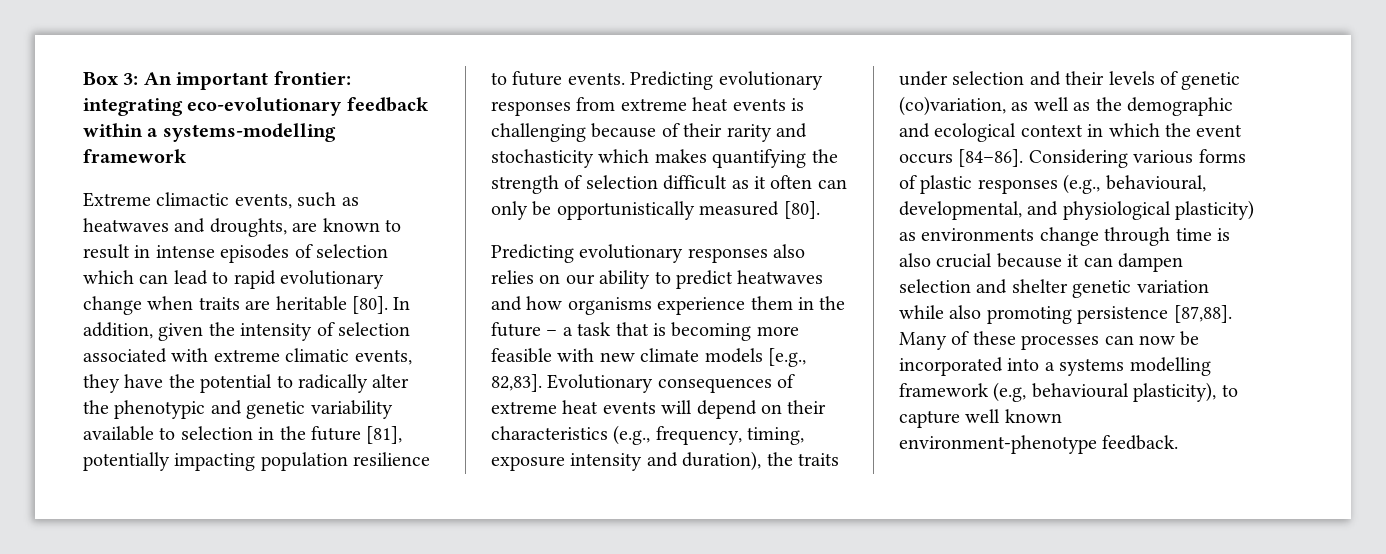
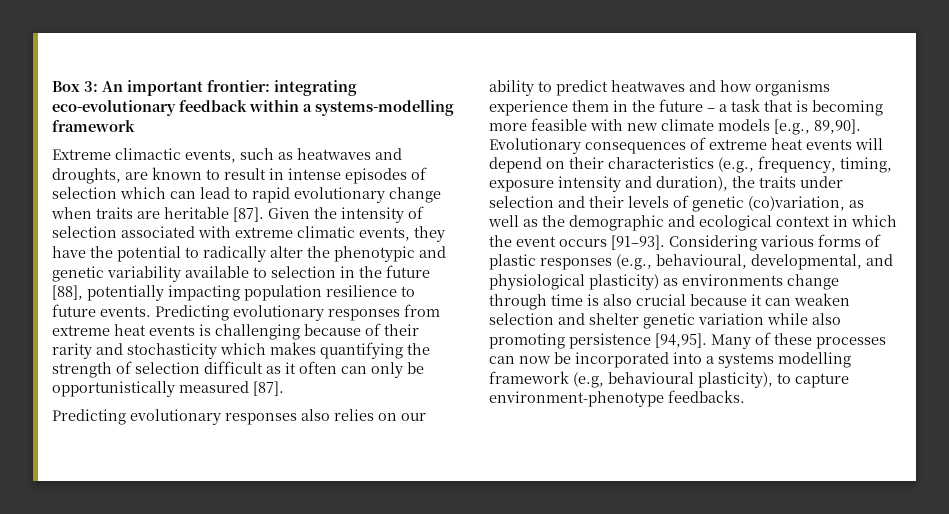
- Extreme climactic events, such as heatwaves and droughts, are known to result in intense episodes of selection which can lead to rapid evolutionary change when traits are heritable [80]. In addition, given the intensity of selection associated with extreme climatic events, they have the potential to radically alter the phenotypic and genetic variability available to selection in the future [81], potentially impacting population resilience to future events.
+ Extreme climactic events, such as heatwaves and droughts, are known to result in intense episodes of selection which can lead to rapid evolutionary change when traits are heritable [87]. Given the intensity of selection associated with extreme climatic events, they have the potential to radically alter the phenotypic and genetic variability available to selection in the future [88], potentially impacting population resilience to future events.
- Predicting evolutionary responses from extreme heat events is challenging because of their rarity and stochasticity which makes quantifying the strength of selection difficult as it often can only be opportunistically measured [80].
+ Predicting evolutionary responses from extreme heat events is challenging because of their rarity and stochasticity which makes quantifying the strength of selection difficult as it often can only be opportunistically measured [87].
- Predicting evolutionary responses also relies on our ability to predict heatwaves and how organisms experience them in the future – a task that is becoming more feasible with new climate models [e.g., 82,83].
+ Predicting evolutionary responses also relies on our ability to predict heatwaves and how organisms experience them in the future – a task that is becoming more feasible with new climate models [e.g., 89,90].
- Evolutionary consequences of extreme heat events will depend on their characteristics (e.g., frequency, timing, exposure intensity and duration), the traits under selection and their levels of genetic (co)variation, as well as the demographic and ecological context in which the event occurs [84–86].
+ Evolutionary consequences of extreme heat events will depend on their characteristics (e.g., frequency, timing, exposure intensity and duration), the traits under selection and their levels of genetic (co)variation, as well as the demographic and ecological context in which the event occurs [91–93].
- Considering various forms of plastic responses (e.g., behavioural, developmental, and physiological plasticity) as environments change through time is also crucial because it can dampen selection and shelter genetic variation while also promoting persistence [87,88].
+ Considering various forms of plastic responses (e.g., behavioural, developmental, and physiological plasticity) as environments change through time is also crucial because it can weaken selection and shelter genetic variation while also promoting persistence [94,95].
- Many of these processes can now be incorporated into a systems modelling framework (e.g, behavioural plasticity), to capture well known environment-phenotype feedback.
+ Many of these processes can now be incorporated into a systems modelling framework (e.g, behavioural plasticity), to capture environment-phenotype feedbacks.

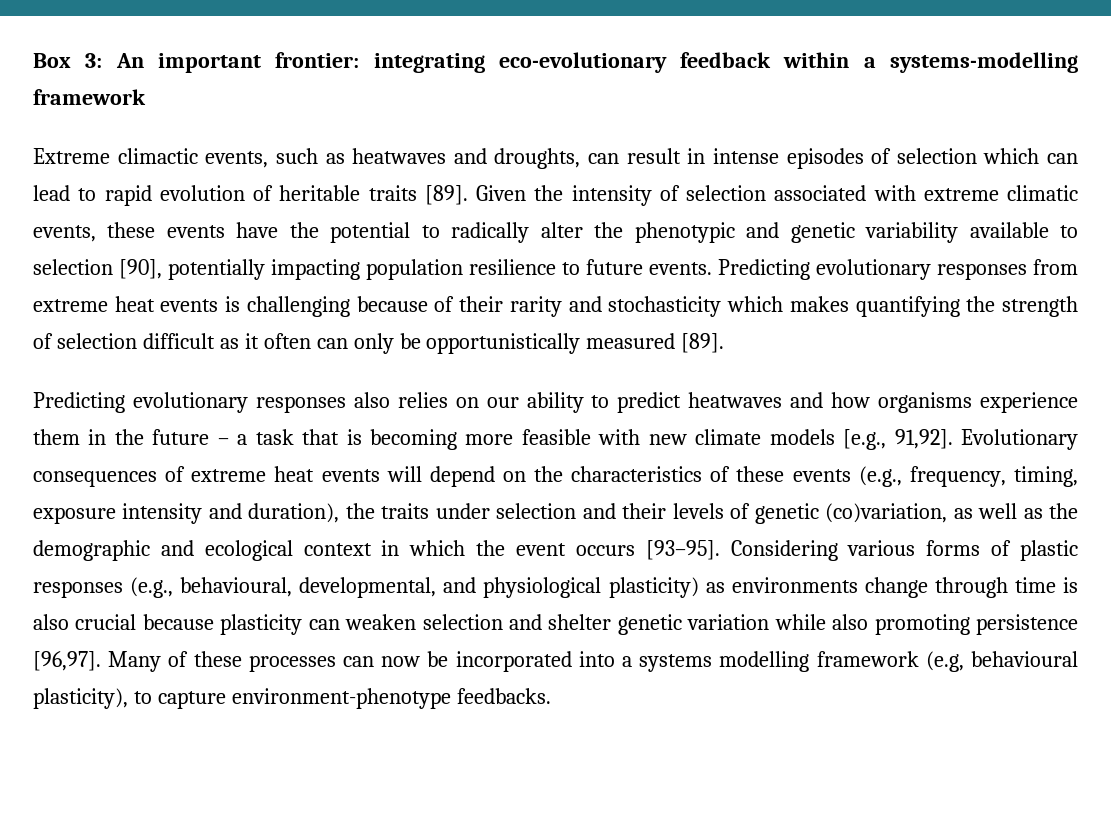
- Extreme climactic events, such as heatwaves and droughts, are known to result in intense episodes of selection which can lead to rapid evolutionary change when traits are heritable [87].
+ Extreme climactic events, such as heatwaves and droughts, can result in intense episodes of selection which can lead to rapid evolution of heritable traits [89].
- Given the intensity of selection associated with extreme climatic events, they have the potential to radically alter the phenotypic and genetic variability available to selection in the future [88], potentially impacting population resilience to future events.
+ Given the intensity of selection associated with extreme climatic events, these events have the potential to radically alter the phenotypic and genetic variability available to selection [90], potentially impacting population resilience to future events.
- Predicting evolutionary responses from extreme heat events is challenging because of their rarity and stochasticity which makes quantifying the strength of selection difficult as it often can only be opportunistically measured [87].
+ Predicting evolutionary responses from extreme heat events is challenging because of their rarity and stochasticity which makes quantifying the strength of selection difficult as it often can only be opportunistically measured [89].
- Predicting evolutionary responses also relies on our ability to predict heatwaves and how organisms experience them in the future – a task that is becoming more feasible with new climate models [e.g., 89,90].
+ Predicting evolutionary responses also relies on our ability to predict heatwaves and how organisms experience them in the future – a task that is becoming more feasible with new climate models [e.g., 91,92].
- Evolutionary consequences of extreme heat events will depend on their characteristics (e.g., frequency, timing, exposure intensity and duration), the traits under selection and their levels of genetic (co)variation, as well as the demographic and ecological context in which the event occurs [91–93].
+ Evolutionary consequences of extreme heat events will depend on the characteristics of these events (e.g., frequency, timing, exposure intensity and duration), the traits under selection and their levels of genetic (co)variation, as well as the demographic and ecological context in which the event occurs [93–95].
- Considering various forms of plastic responses (e.g., behavioural, developmental, and physiological plasticity) as environments change through time is also crucial because it can weaken selection and shelter genetic variation while also promoting persistence [94,95].
+ Considering various forms of plastic responses (e.g., behavioural, developmental, and physiological plasticity) as environments change through time is also crucial because plasticity can weaken selection and shelter genetic variation while also promoting persistence [96,97].

